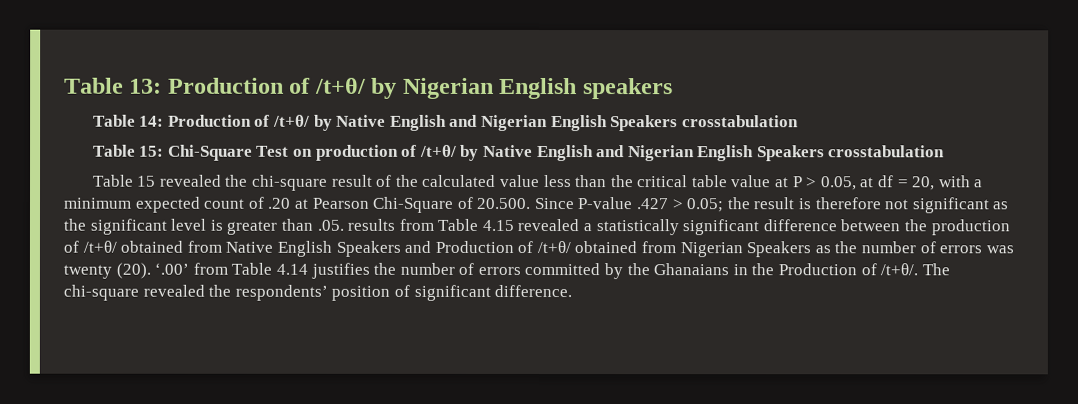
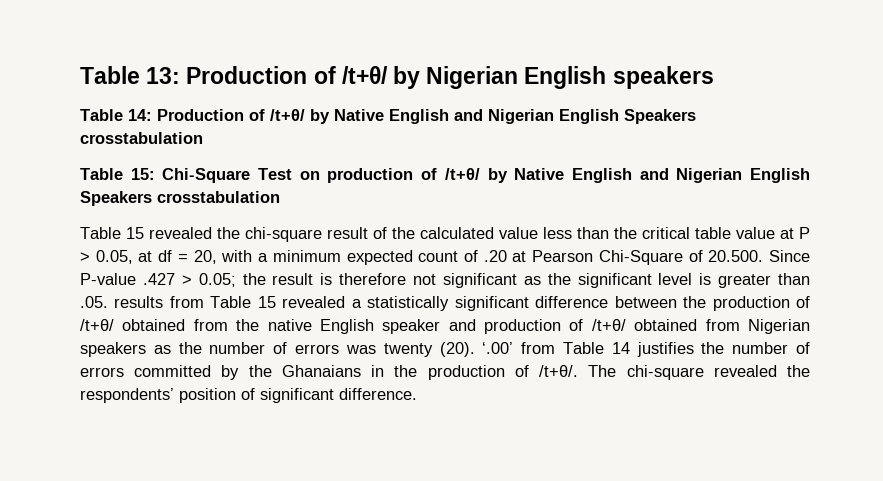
- the result is therefore not significant as the significant level is greater than .05. results from Table 4.15 revealed a statistically significant difference between the production of /t+θ/ obtained from Native English Speakers and Production of /t+θ/ obtained from Nigerian Speakers as the number of errors was twenty (20).
+ the result is therefore not significant as the significant level is greater than .05. results from Table 15 revealed a statistically significant difference between the production of /t+θ/ obtained from the native English speaker and production of /t+θ/ obtained from Nigerian speakers as the number of errors was twenty (20).
- ‘.00’ from Table 4.14 justifies the number of errors committed by the Ghanaians in the Production of /t+θ/.
+ ‘.00’ from Table 14 justifies the number of errors committed by the Ghanaians in the production of /t+θ/.

